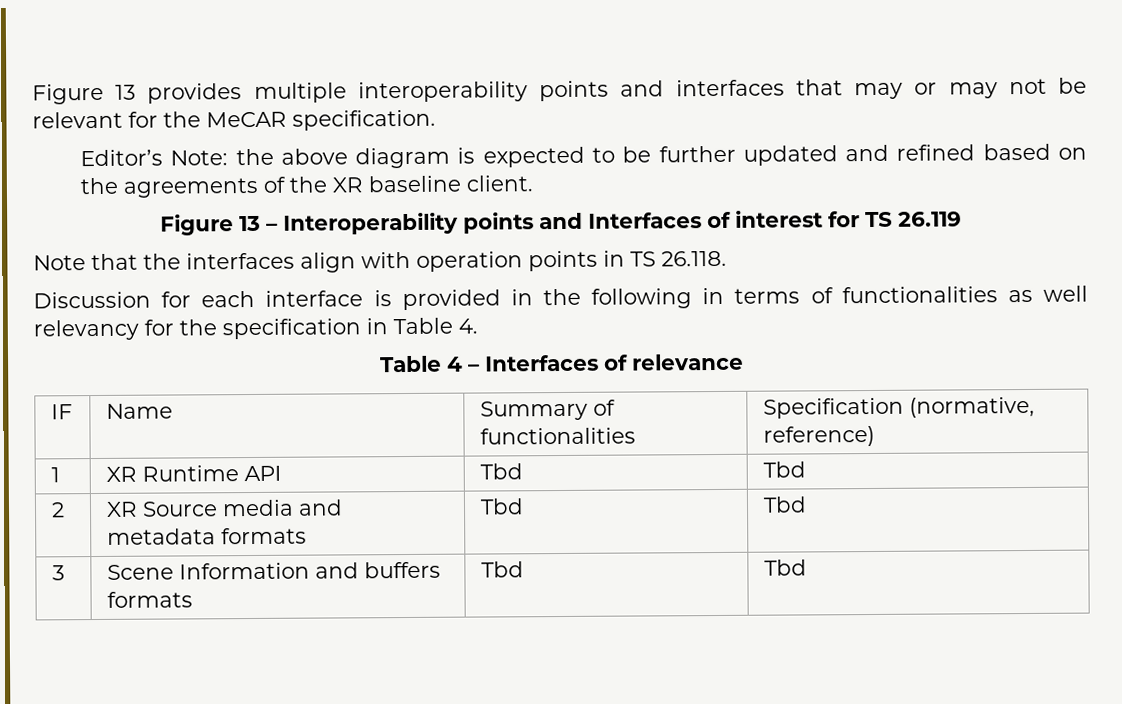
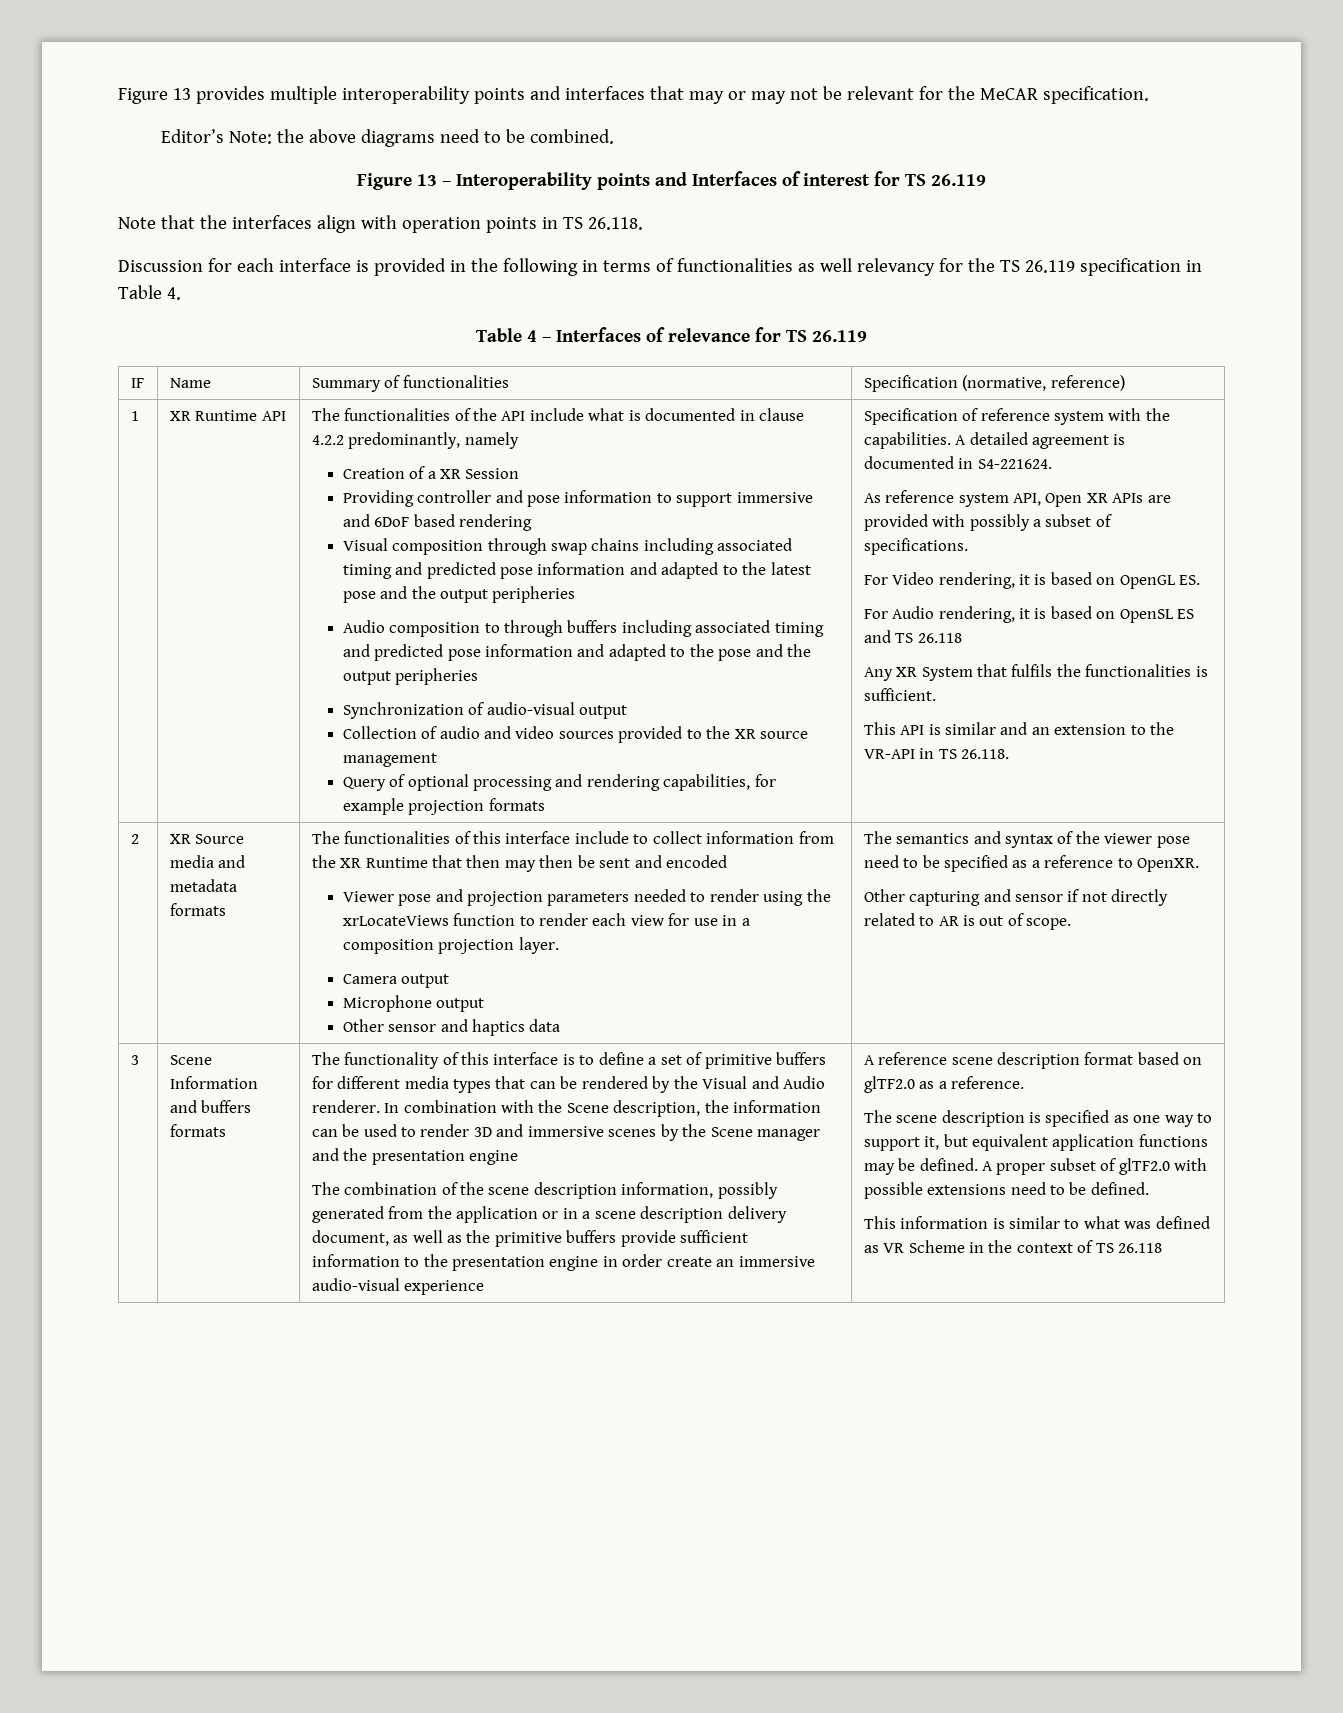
- Editor’s Note: the above diagram is expected to be further updated and refined based on the agreements of the XR baseline client.
+ Editor’s Note: the above diagrams need to be combined.
- Discussion for each interface is provided in the following in terms of functionalities as well relevancy for the specification in Table 4.
+ Discussion for each interface is provided in the following in terms of functionalities as well relevancy for the TS 26.119 specification in Table 4.
- Table 4 – Interfaces of relevance
+ Table 4 – Interfaces of relevance for TS 26.119
- XR Runtime API | Tbd | Tbd
+ XR Runtime API | The functionalities of the API include what is documented in clause 4.2.2 predominantly, namely
+ Creation of a XR Session
+ Providing controller and pose information to support immersive and 6DoF based rendering
+ Visual composition through swap chains including associated timing and predicted pose information and adapted to the latest pose and the output peripheries
+ Audio composition to through buffers including associated timing and predicted pose information and adapted to the pose and the output peripheries
+ Synchronization of audio-visual output
+ Collection of audio and video sources provided to the XR source management
+ Query of optional processing and rendering capabilities, for example projection formats | Specification of reference system with the capabilities. A detailed agreement is documented in S4-221624.
+ As reference system API, Open XR APIs are provided with possibly a subset of specifications.
+ For Video rendering, it is based on OpenGL ES.
+ For Audio rendering, it is based on OpenSL ES and TS 26.118
+ Any XR System that fulfils the functionalities is sufficient.
+ This API is similar and an extension to the VR-API in TS 26.118.
- XR Source media and metadata formats | Tbd | Tbd
+ XR Source media and metadata formats | The functionalities of this interface include to collect information from the XR Runtime that then may then be sent and encoded
+ Viewer pose and projection parameters needed to render using the xrLocateViews function to render each view for use in a composition projection layer.
+ Camera output
+ Microphone output
+ Other sensor and haptics data | The semantics and syntax of the viewer pose need to be specified as a reference to OpenXR.
+ Other capturing and sensor if not directly related to AR is out of scope.
- Scene Information and buffers formats | Tbd | Tbd
+ Scene Information and buffers formats | The functionality of this interface is to define a set of primitive buffers for different media types that can be rendered by the Visual and Audio renderer. In combination with the Scene description, the information can be used to render 3D and immersive scenes by the Scene manager and the presentation engine
+ The combination of the scene description information, possibly generated from the application or in a scene description delivery document, as well as the primitive buffers provide sufficient information to the presentation engine in order create an immersive audio-visual experience | A reference scene description format based on glTF2.0 as a reference.
+ The scene description is specified as one way to support it, but equivalent application functions may be defined. A proper subset of glTF2.0 with possible extensions need to be defined.
+ This information is similar to what was defined as VR Scheme in the context of TS 26.118

